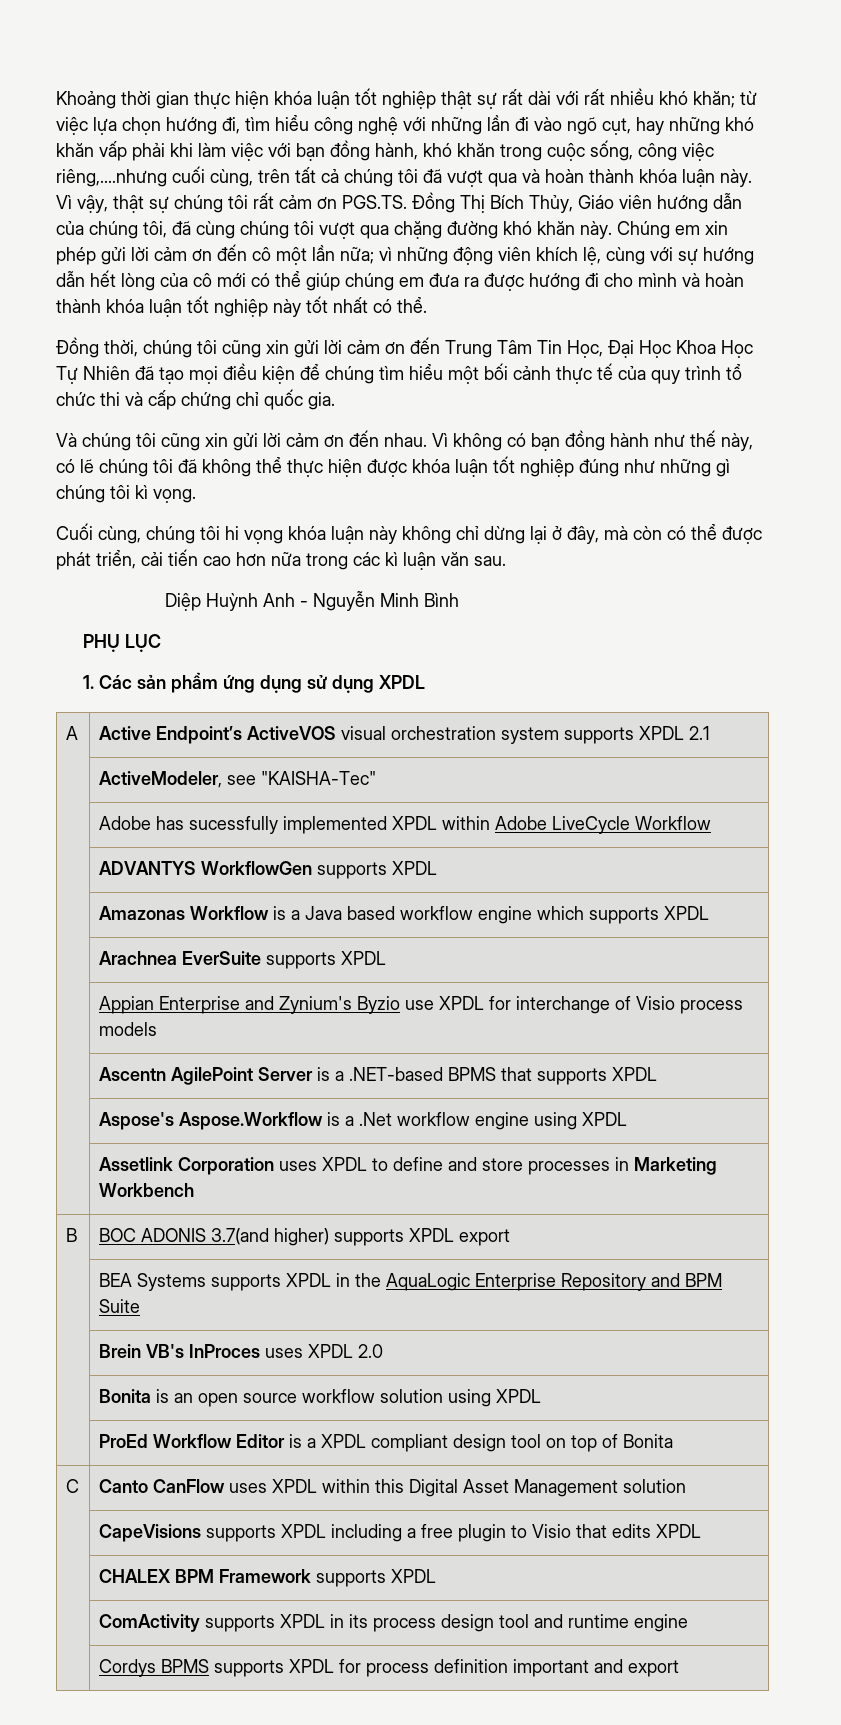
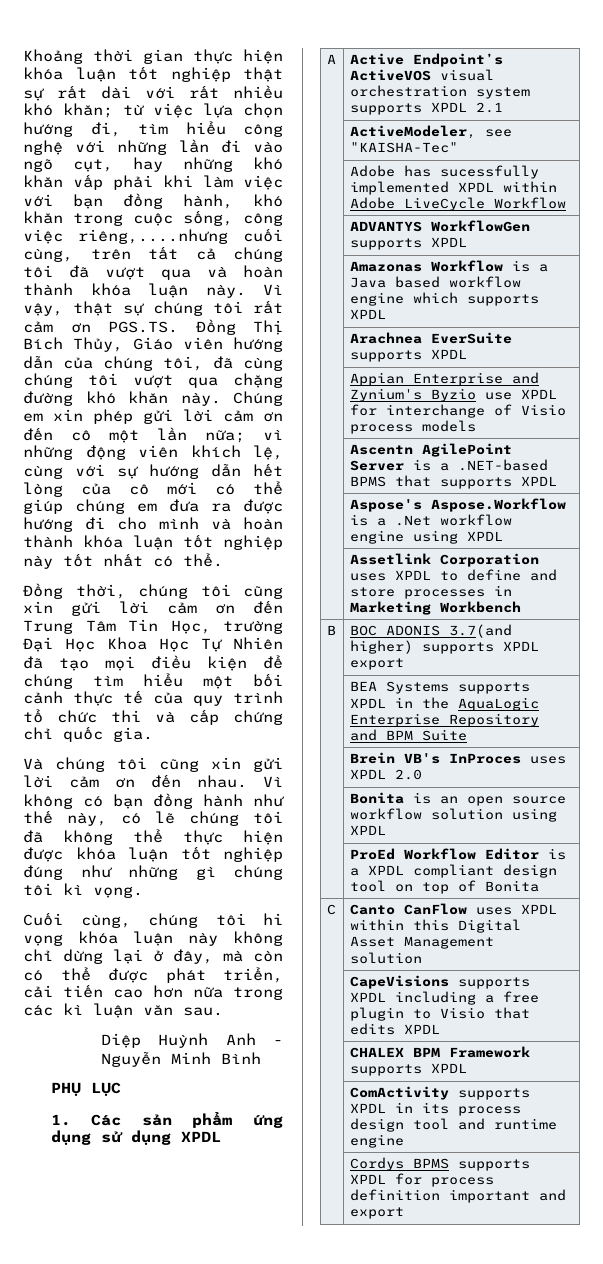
- Đồng thời, chúng tôi cũng xin gửi lời cảm ơn đến Trung Tâm Tin Học, Đại Học Khoa Học Tự Nhiên đã tạo mọi điều kiện để chúng tìm hiểu một bối cảnh thực tế của quy trình tổ chức thi và cấp chứng chỉ quốc gia.
+ Đồng thời, chúng tôi cũng xin gửi lời cảm ơn đến Trung Tâm Tin Học, trường Đại Học Khoa Học Tự Nhiên đã tạo mọi điều kiện để chúng tìm hiểu một bối cảnh thực tế của quy trình tổ chức thi và cấp chứng chỉ quốc gia.

